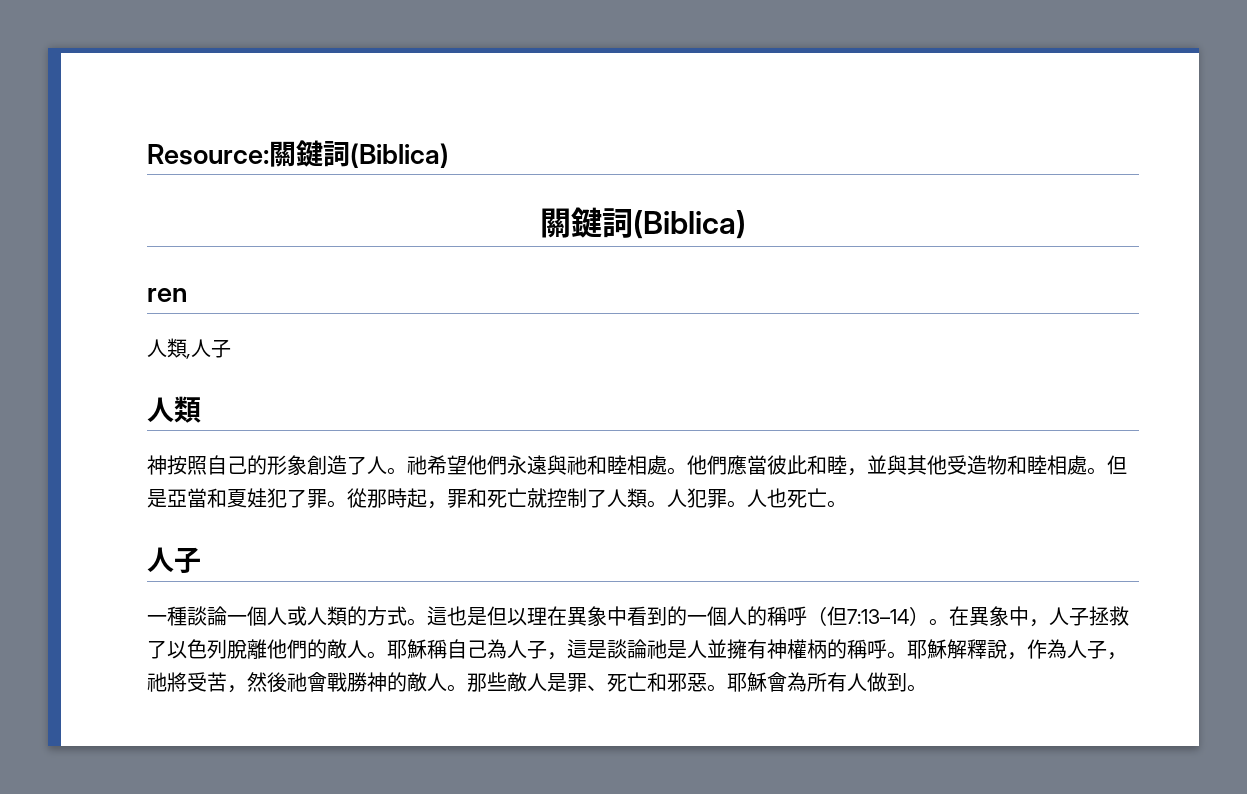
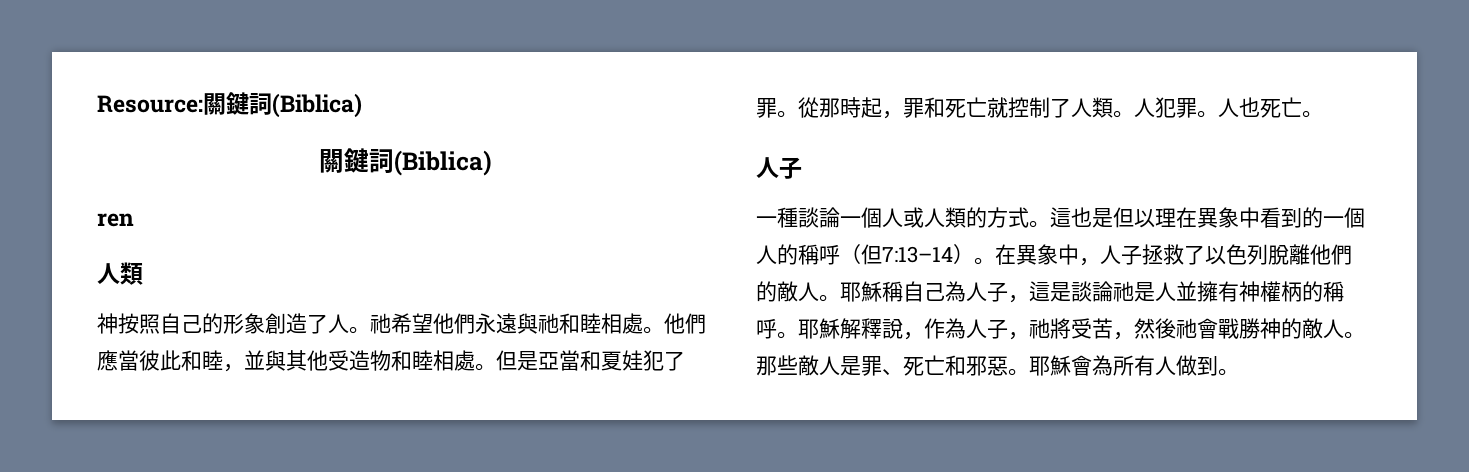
- 人類,人子

